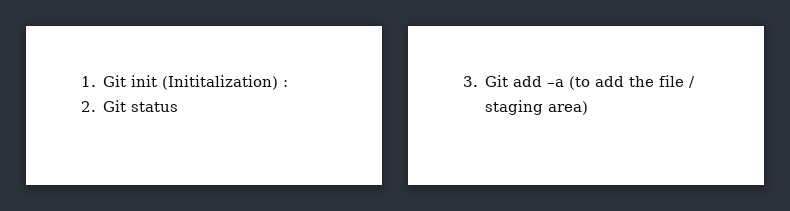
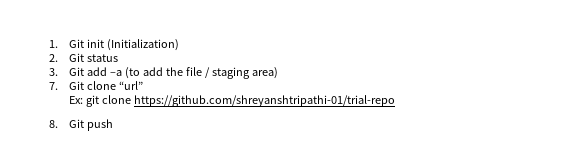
- 1. Git init (Inititalization) :
+ 1. Git init (Initialization)
+ 7. Git clone “url”
+ Ex: git clone https://github.com/shreyanshtripathi-01/trial-repo
+ 8. Git push

